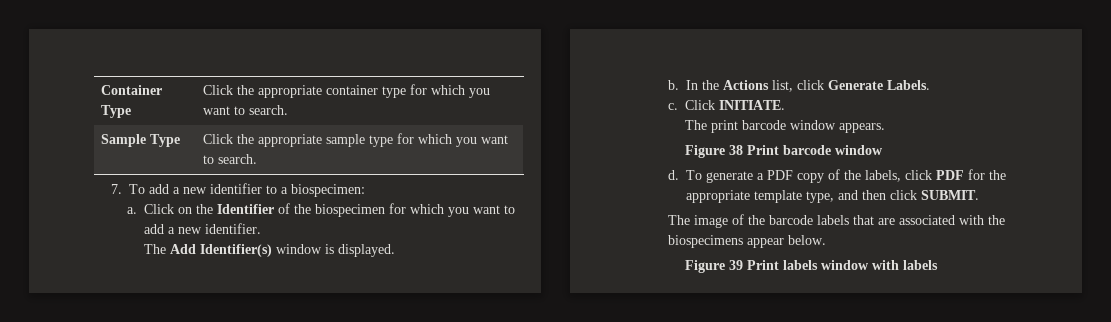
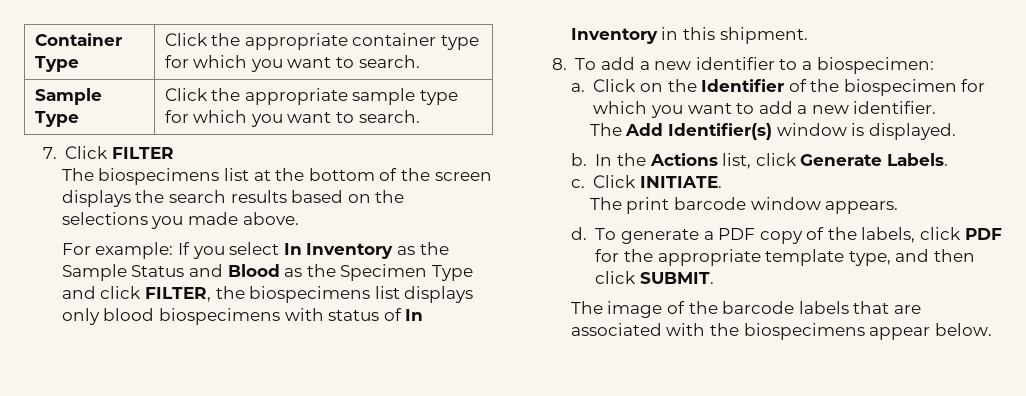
- 7. To add a new identifier to a biospecimen:
+ 7. Click FILTER
+ The biospecimens list at the bottom of the screen displays the search results based on the selections you made above.
+ For example: If you select In Inventory as the Sample Status and Blood as the Specimen Type and click FILTER, the biospecimens list displays only blood biospecimens with status of In Inventory in this shipment.
+ 8. To add a new identifier to a biospecimen:
- Figure 38 Print barcode window
- Figure 39 Print labels window with labels

